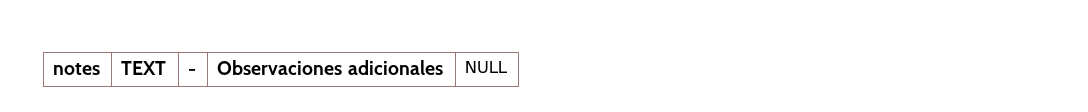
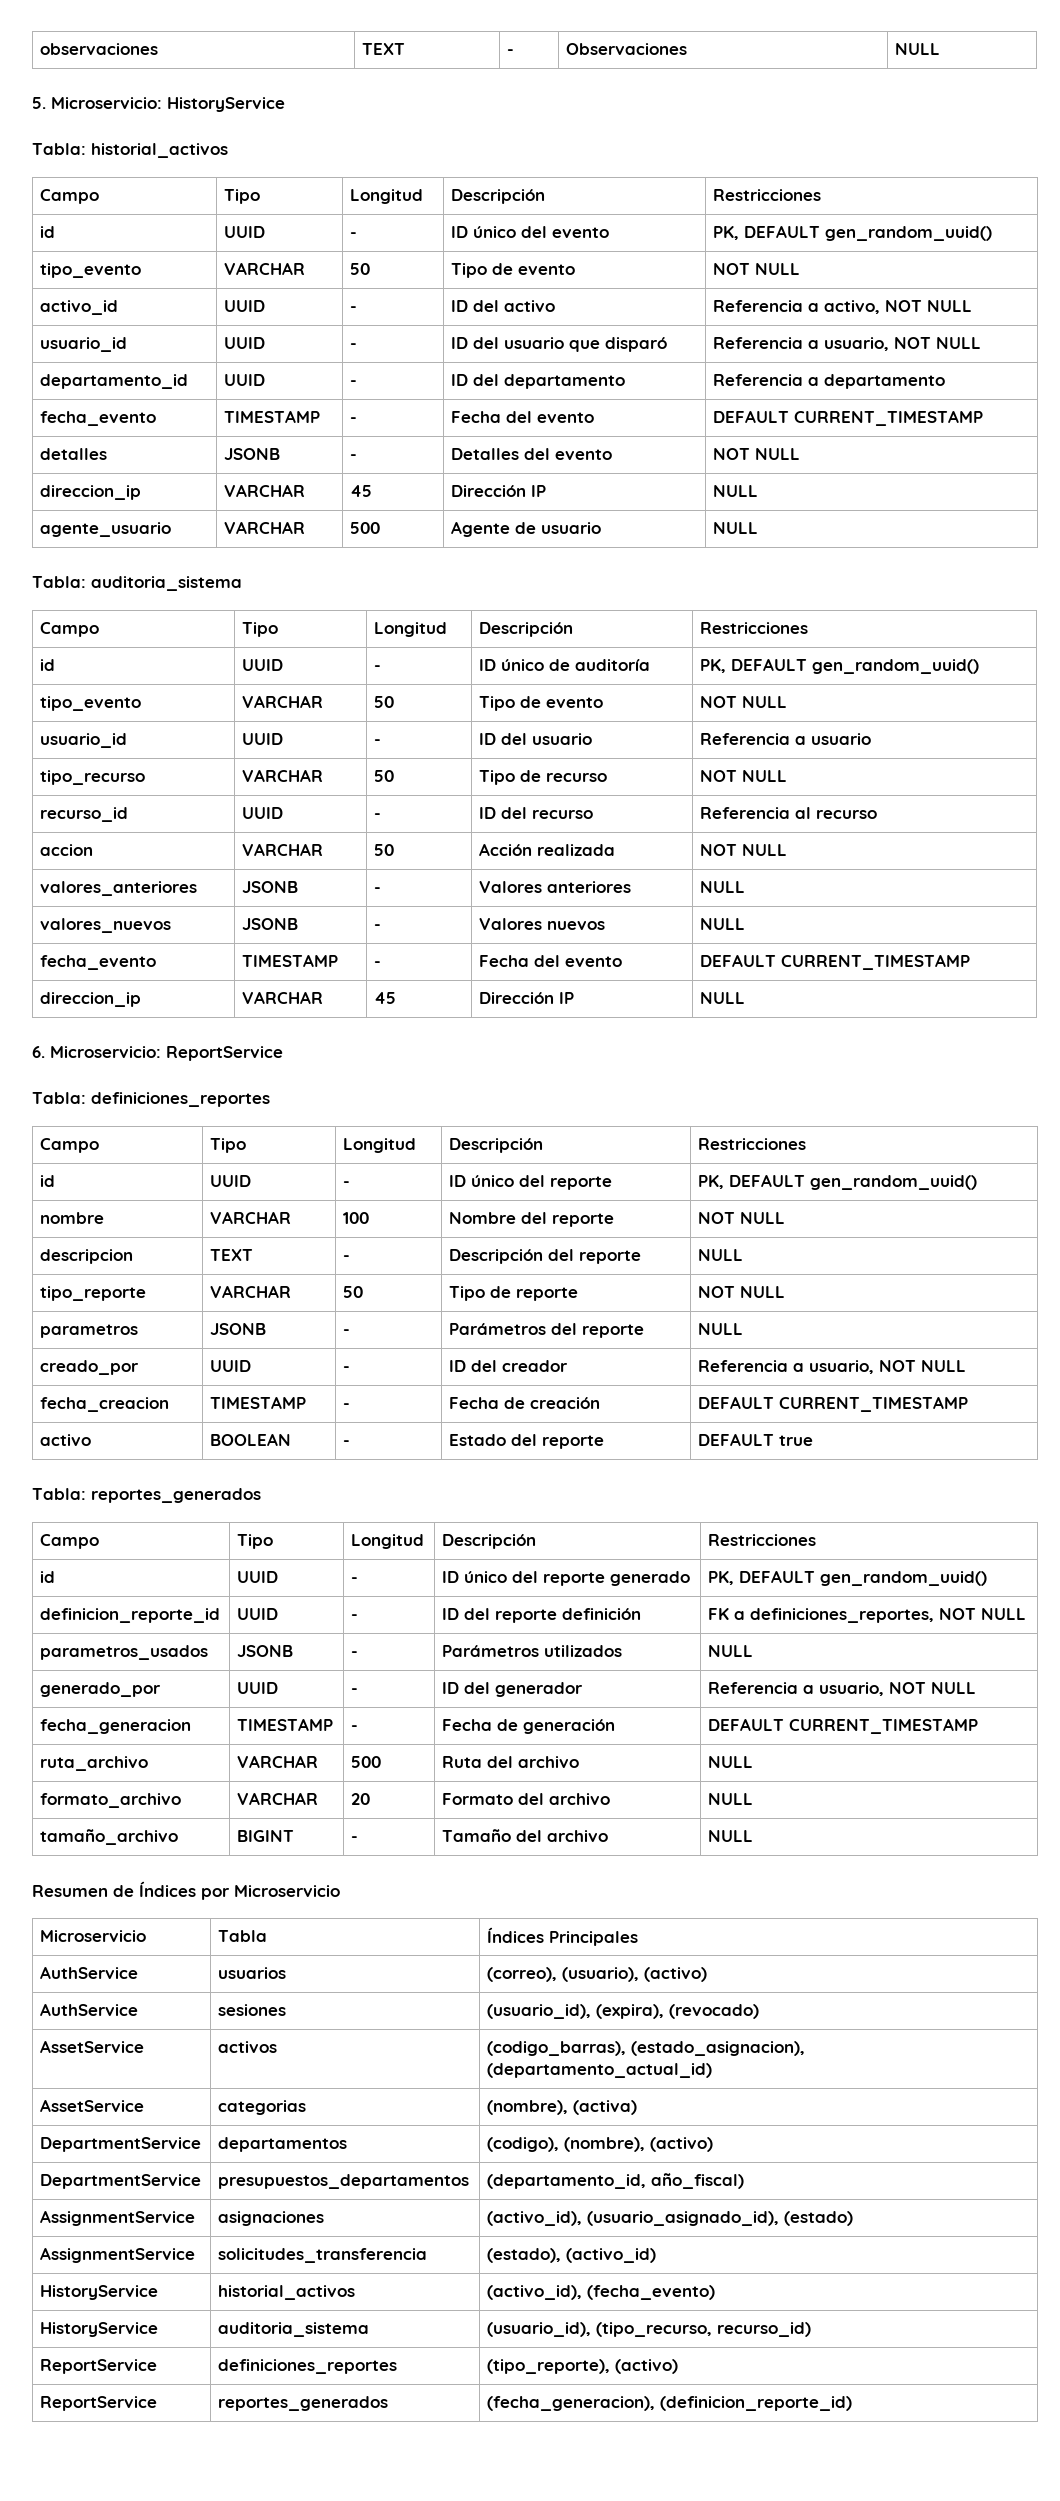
- notes | TEXT | - | Observaciones adicionales | NULL
+ observaciones | TEXT | - | Observaciones | NULL
+ 5. Microservicio: HistoryService
+ Tabla: historial_activos
+ Campo | Tipo | Longitud | Descripción | Restricciones
+ id | UUID | - | ID único del evento | PK, DEFAULT gen_random_uuid()
+ tipo_evento | VARCHAR | 50 | Tipo de evento | NOT NULL
+ activo_id | UUID | - | ID del activo | Referencia a activo, NOT NULL
+ usuario_id | UUID | - | ID del usuario que disparó | Referencia a usuario, NOT NULL
+ departamento_id | UUID | - | ID del departamento | Referencia a departamento
+ fecha_evento | TIMESTAMP | - | Fecha del evento | DEFAULT CURRENT_TIMESTAMP
+ detalles | JSONB | - | Detalles del evento | NOT NULL
+ direccion_ip | VARCHAR | 45 | Dirección IP | NULL
+ agente_usuario | VARCHAR | 500 | Agente de usuario | NULL
+ Tabla: auditoria_sistema
+ Campo | Tipo | Longitud | Descripción | Restricciones
+ id | UUID | - | ID único de auditoría | PK, DEFAULT gen_random_uuid()
+ tipo_evento | VARCHAR | 50 | Tipo de evento | NOT NULL
+ usuario_id | UUID | - | ID del usuario | Referencia a usuario
+ tipo_recurso | VARCHAR | 50 | Tipo de recurso | NOT NULL
+ recurso_id | UUID | - | ID del recurso | Referencia al recurso
+ accion | VARCHAR | 50 | Acción realizada | NOT NULL
+ valores_anteriores | JSONB | - | Valores anteriores | NULL
+ valores_nuevos | JSONB | - | Valores nuevos | NULL
+ fecha_evento | TIMESTAMP | - | Fecha del evento | DEFAULT CURRENT_TIMESTAMP
+ direccion_ip | VARCHAR | 45 | Dirección IP | NULL
+ 6. Microservicio: ReportService
+ Tabla: definiciones_reportes
+ Campo | Tipo | Longitud | Descripción | Restricciones
+ id | UUID | - | ID único del reporte | PK, DEFAULT gen_random_uuid()
+ nombre | VARCHAR | 100 | Nombre del reporte | NOT NULL
+ descripcion | TEXT | - | Descripción del reporte | NULL
+ tipo_reporte | VARCHAR | 50 | Tipo de reporte | NOT NULL
+ parametros | JSONB | - | Parámetros del reporte | NULL
+ creado_por | UUID | - | ID del creador | Referencia a usuario, NOT NULL
+ fecha_creacion | TIMESTAMP | - | Fecha de creación | DEFAULT CURRENT_TIMESTAMP
+ activo | BOOLEAN | - | Estado del reporte | DEFAULT true
+ Tabla: reportes_generados
+ Campo | Tipo | Longitud | Descripción | Restricciones
+ id | UUID | - | ID único del reporte generado | PK, DEFAULT gen_random_uuid()
+ definicion_reporte_id | UUID | - | ID del reporte definición | FK a definiciones_reportes, NOT NULL
+ parametros_usados | JSONB | - | Parámetros utilizados | NULL
+ generado_por | UUID | - | ID del generador | Referencia a usuario, NOT NULL
+ fecha_generacion | TIMESTAMP | - | Fecha de generación | DEFAULT CURRENT_TIMESTAMP
+ ruta_archivo | VARCHAR | 500 | Ruta del archivo | NULL
+ formato_archivo | VARCHAR | 20 | Formato del archivo | NULL
+ tamaño_archivo | BIGINT | - | Tamaño del archivo | NULL
+ Resumen de Índices por Microservicio
+ Microservicio | Tabla | Índices Principales
+ AuthService | usuarios | (correo), (usuario), (activo)
+ AuthService | sesiones | (usuario_id), (expira), (revocado)
+ AssetService | activos | (codigo_barras), (estado_asignacion), (departamento_actual_id)
+ AssetService | categorias | (nombre), (activa)
+ DepartmentService | departamentos | (codigo), (nombre), (activo)
+ DepartmentService | presupuestos_departamentos | (departamento_id, año_fiscal)
+ AssignmentService | asignaciones | (activo_id), (usuario_asignado_id), (estado)
+ AssignmentService | solicitudes_transferencia | (estado), (activo_id)
+ HistoryService | historial_activos | (activo_id), (fecha_evento)
+ HistoryService | auditoria_sistema | (usuario_id), (tipo_recurso, recurso_id)
+ ReportService | definiciones_reportes | (tipo_reporte), (activo)
+ ReportService | reportes_generados | (fecha_generacion), (definicion_reporte_id)

